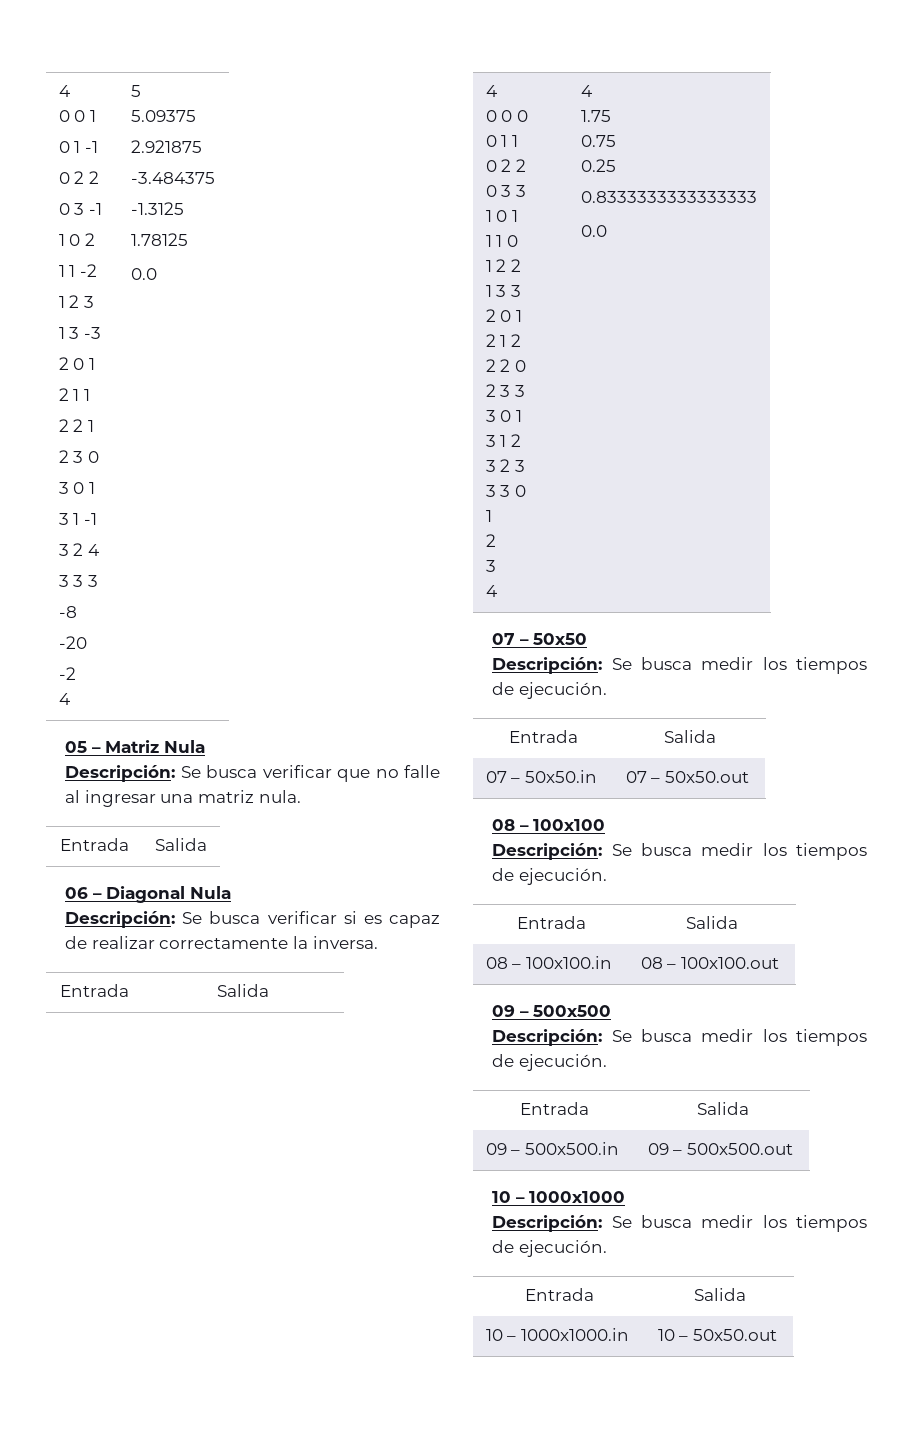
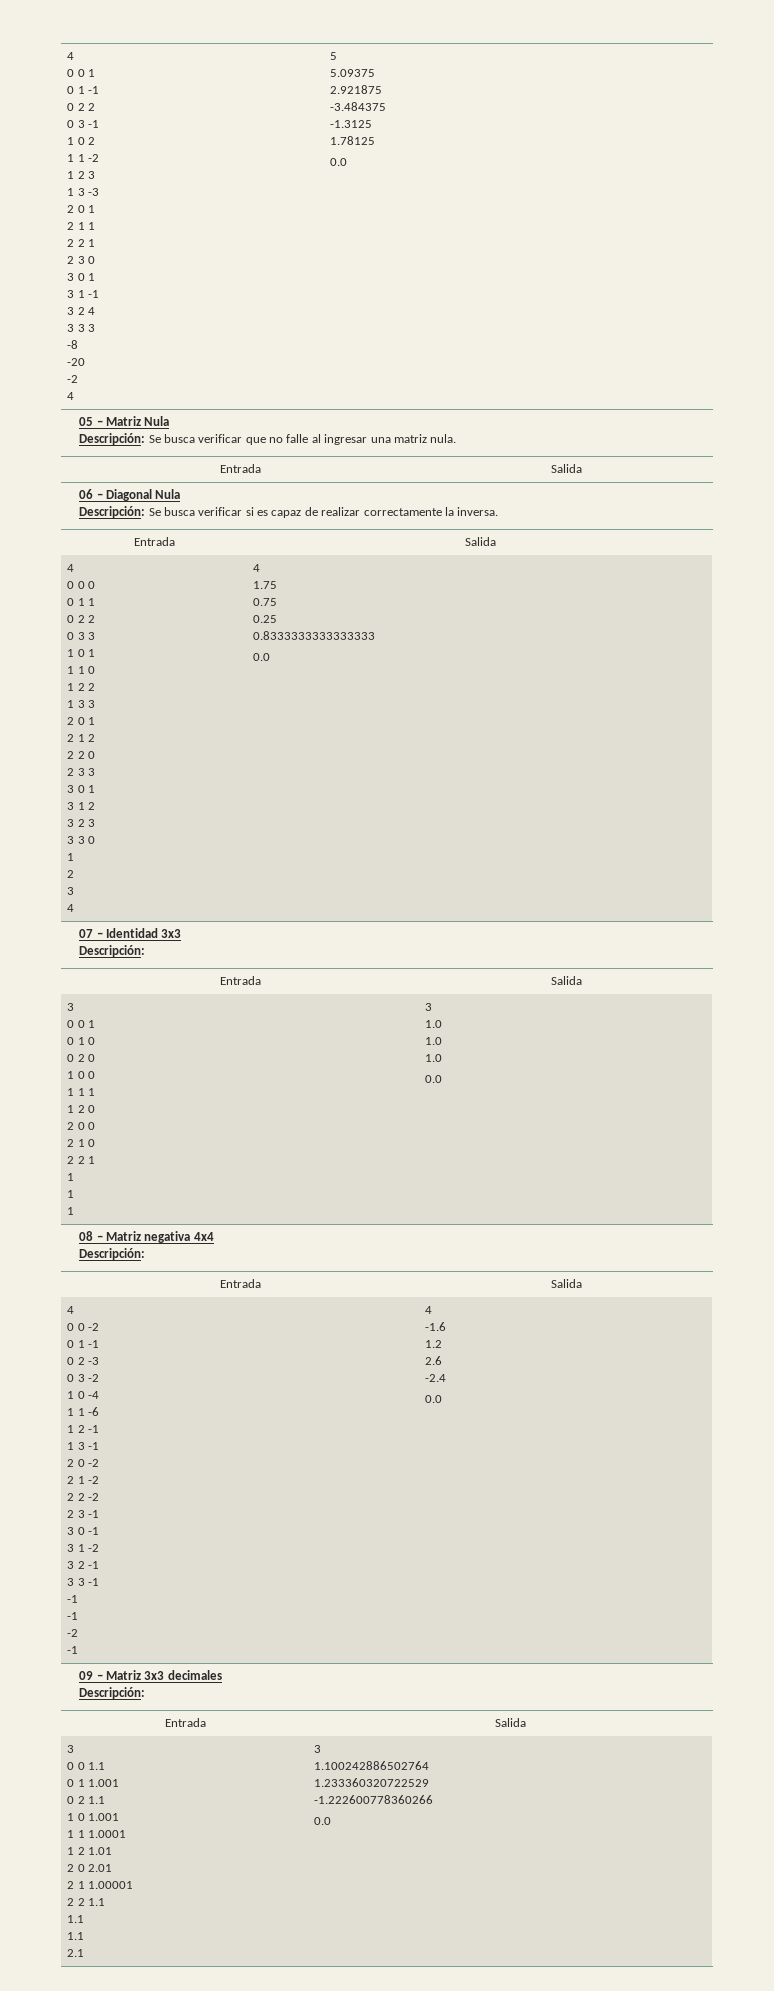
- 07 – 50x50
- Descripción: Se busca medir los tiempos de ejecución.
+ 07 – Identidad 3x3
+ Descripción:
  Entrada | Salida
- 07 – 50x50.in | 07 – 50x50.out
- 08 – 100x100
- Descripción: Se busca medir los tiempos de ejecución.
+ 3
+ 0 0 1
+ 0 1 0
+ 0 2 0
+ 1 0 0
+ 1 1 1
+ 1 2 0
+ 2 0 0
+ 2 1 0
+ 2 2 1
+ 1
+ 1
+ 1 | 3
+ 1.0
+ 1.0
+ 1.0
+ 0.0
+ 08 – Matriz negativa 4x4
+ Descripción:
  Entrada | Salida
- 08 – 100x100.in | 08 – 100x100.out
- 09 – 500x500
- Descripción: Se busca medir los tiempos de ejecución.
+ 4
+ 0 0 -2
+ 0 1 -1
+ 0 2 -3
+ 0 3 -2
+ 1 0 -4
+ 1 1 -6
+ 1 2 -1
+ 1 3 -1
+ 2 0 -2
+ 2 1 -2
+ 2 2 -2
+ 2 3 -1
+ 3 0 -1
+ 3 1 -2
+ 3 2 -1
+ 3 3 -1
+ -1
+ -1
+ -2
+ -1 | 4
+ -1.6
+ 1.2
+ 2.6
+ -2.4
+ 0.0
+ 09 – Matriz 3x3 decimales
+ Descripción:
  Entrada | Salida
- 09 – 500x500.in | 09 – 500x500.out
- 10 – 1000x1000
- Descripción: Se busca medir los tiempos de ejecución.
- Entrada | Salida
- 10 – 1000x1000.in | 10 – 50x50.out
+ 3
+ 0 0 1.1
+ 0 1 1.001
+ 0 2 1.1
+ 1 0 1.001
+ 1 1 1.0001
+ 1 2 1.01
+ 2 0 2.01
+ 2 1 1.00001
+ 2 2 1.1
+ 1.1
+ 1.1
+ 2.1 | 3
+ 1.100242886502764
+ 1.233360320722529
+ -1.222600778360266
+ 0.0

